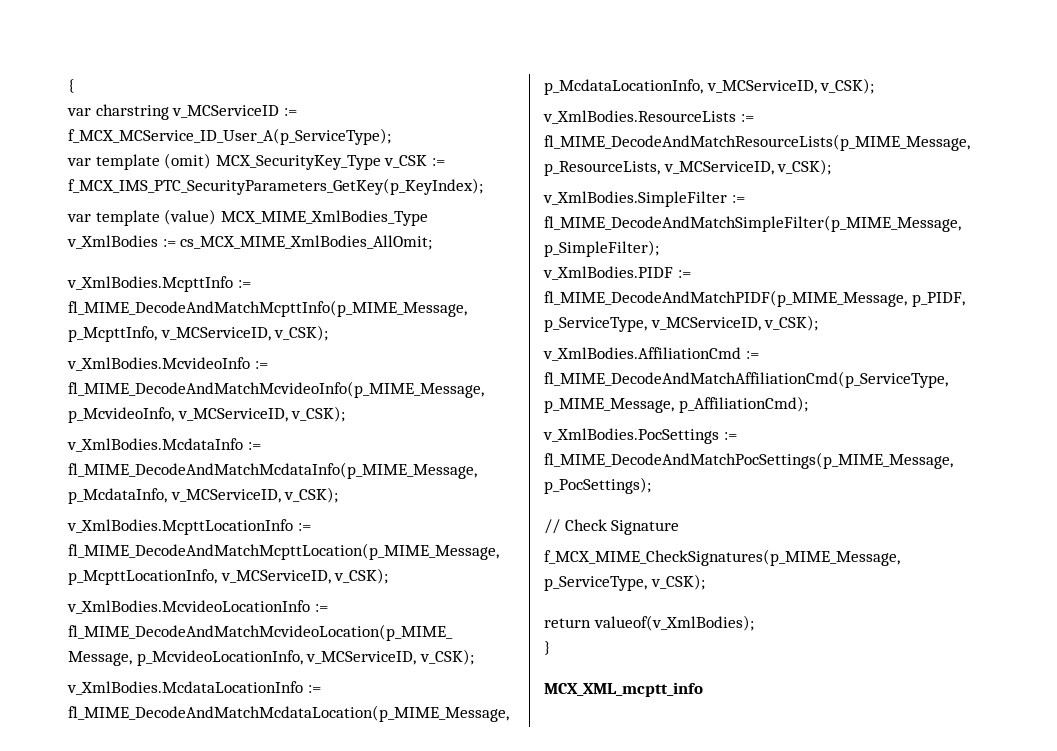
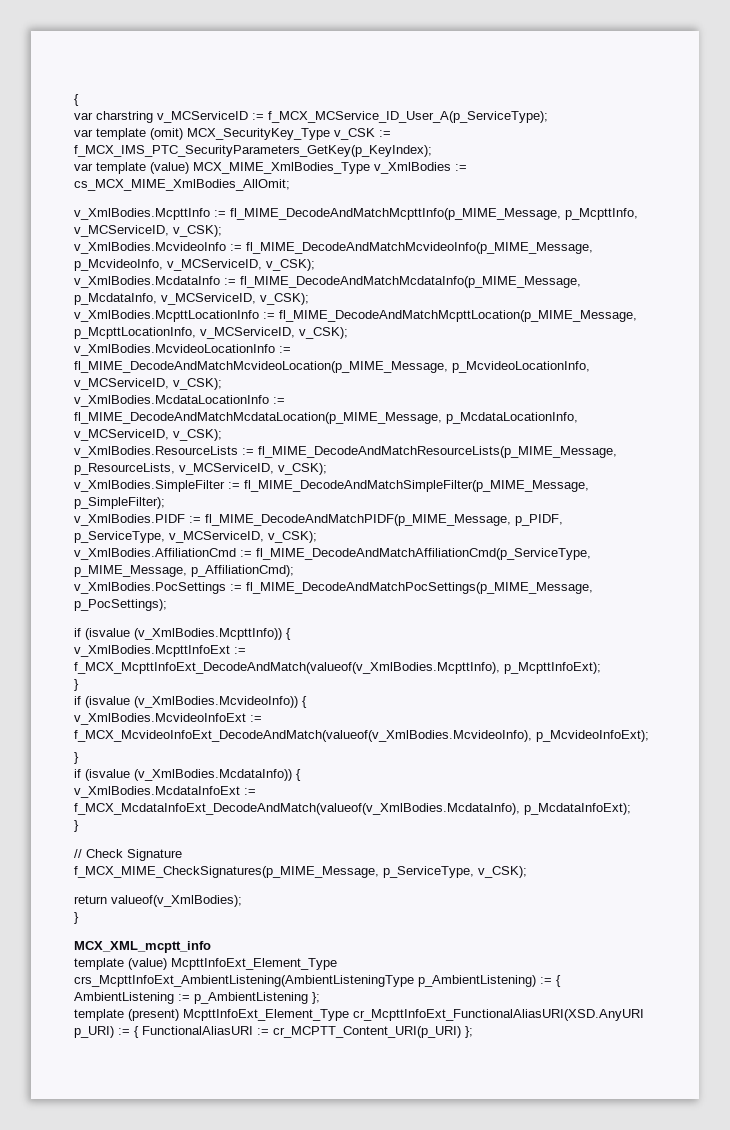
+ if (isvalue (v_XmlBodies.McpttInfo)) {
+ v_XmlBodies.McpttInfoExt := f_MCX_McpttInfoExt_DecodeAndMatch(valueof(v_XmlBodies.McpttInfo), p_McpttInfoExt);
+ }
+ if (isvalue (v_XmlBodies.McvideoInfo)) {
+ v_XmlBodies.McvideoInfoExt := f_MCX_McvideoInfoExt_DecodeAndMatch(valueof(v_XmlBodies.McvideoInfo), p_McvideoInfoExt);
+ }
+ if (isvalue (v_XmlBodies.McdataInfo)) {
+ v_XmlBodies.McdataInfoExt := f_MCX_McdataInfoExt_DecodeAndMatch(valueof(v_XmlBodies.McdataInfo), p_McdataInfoExt);
+ }
+ template (value) McpttInfoExt_Element_Type crs_McpttInfoExt_AmbientListening(AmbientListeningType p_AmbientListening) := { AmbientListening := p_AmbientListening };
+ template (present) McpttInfoExt_Element_Type cr_McpttInfoExt_FunctionalAliasURI(XSD.AnyURI p_URI) := { FunctionalAliasURI := cr_MCPTT_Content_URI(p_URI) };

